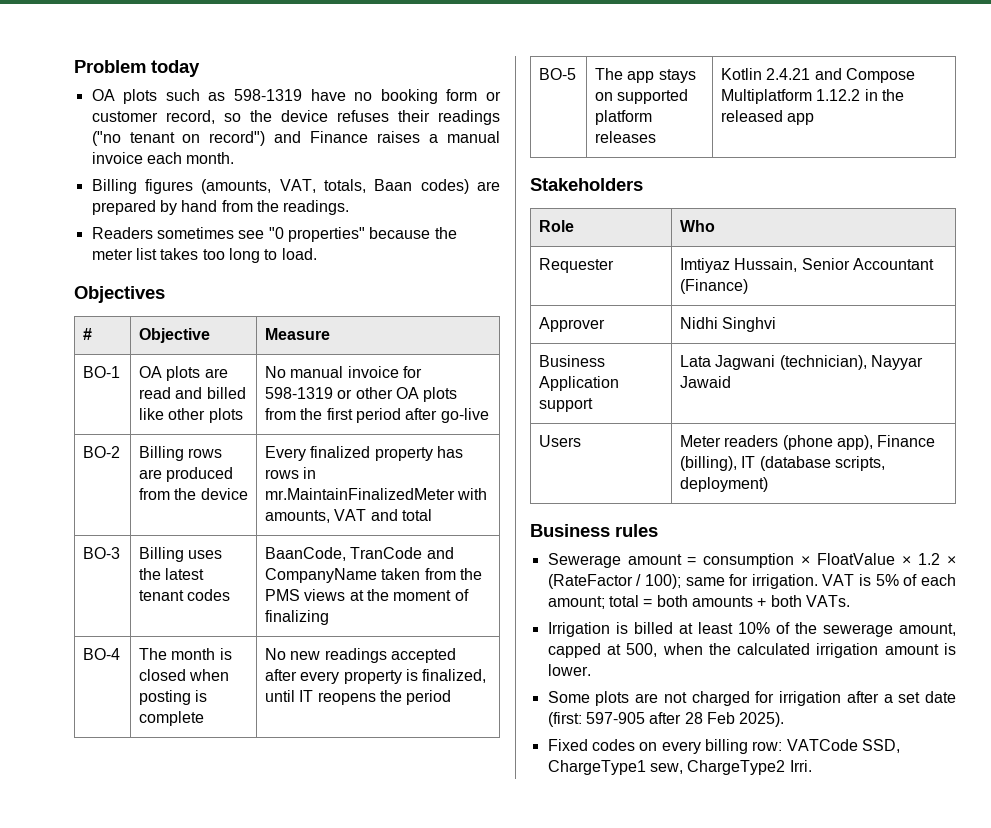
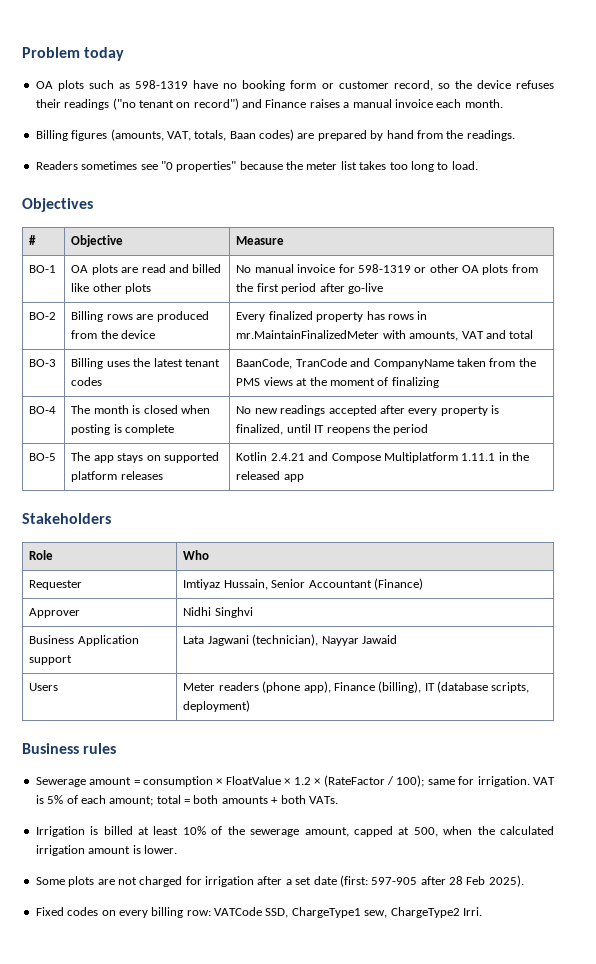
- BO-5 | The app stays on supported platform releases | Kotlin 2.4.21 and Compose Multiplatform 1.12.2 in the released app
+ BO-5 | The app stays on supported platform releases | Kotlin 2.4.21 and Compose Multiplatform 1.11.1 in the released app

